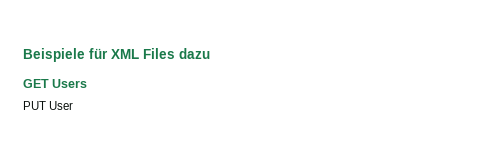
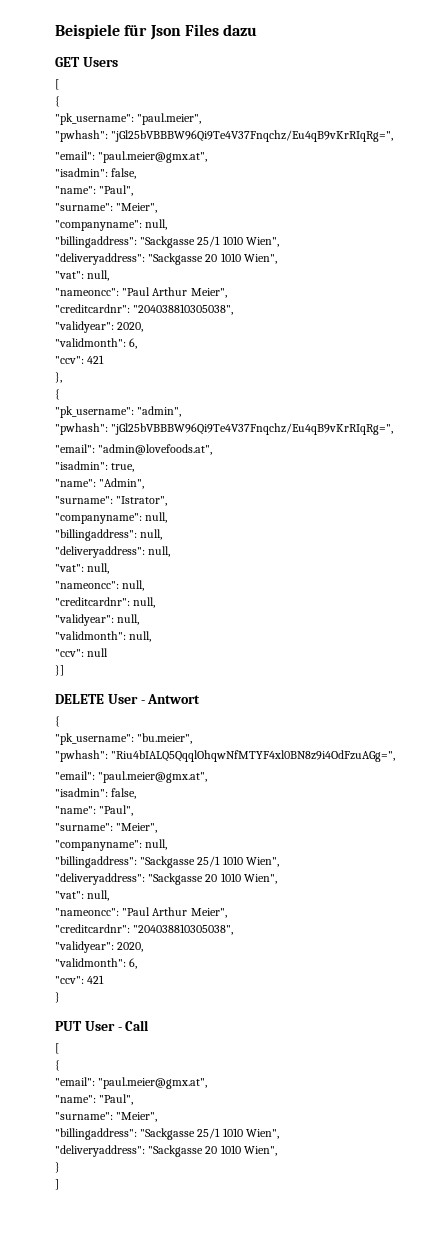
- Beispiele für XML Files dazu
+ Beispiele für Json Files dazu
  GET Users
- PUT User
+ [
+ {
+ "pk_username": "paul.meier",
+ "pwhash": "jGl25bVBBBW96Qi9Te4V37Fnqchz/Eu4qB9vKrRIqRg=",
+ "email": "paul.meier@gmx.at",
+ "isadmin": false,
+ "name": "Paul",
+ "surname": "Meier",
+ "companyname": null,
+ "billingaddress": "Sackgasse 25/1 1010 Wien",
+ "deliveryaddress": "Sackgasse 20 1010 Wien",
+ "vat": null,
+ "nameoncc": "Paul Arthur Meier",
+ "creditcardnr": "204038810305038",
+ "validyear": 2020,
+ "validmonth": 6,
+ "ccv": 421
+ },
+ {
+ "pk_username": "admin",
+ "pwhash": "jGl25bVBBBW96Qi9Te4V37Fnqchz/Eu4qB9vKrRIqRg=",
+ "email": "admin@lovefoods.at",
+ "isadmin": true,
+ "name": "Admin",
+ "surname": "Istrator",
+ "companyname": null,
+ "billingaddress": null,
+ "deliveryaddress": null,
+ "vat": null,
+ "nameoncc": null,
+ "creditcardnr": null,
+ "validyear": null,
+ "validmonth": null,
+ "ccv": null
+ }]
+ DELETE User - Antwort
+ {
+ "pk_username": "bu.meier",
+ "pwhash": "Riu4bIALQ5QqqlOhqwNfMTYF4xl0BN8z9i4OdFzuAGg=",
+ "email": "paul.meier@gmx.at",
+ "isadmin": false,
+ "name": "Paul",
+ "surname": "Meier",
+ "companyname": null,
+ "billingaddress": "Sackgasse 25/1 1010 Wien",
+ "deliveryaddress": "Sackgasse 20 1010 Wien",
+ "vat": null,
+ "nameoncc": "Paul Arthur Meier",
+ "creditcardnr": "204038810305038",
+ "validyear": 2020,
+ "validmonth": 6,
+ "ccv": 421
+ }
+ PUT User - Call
+ [
+ {
+ "email": "paul.meier@gmx.at",
+ "name": "Paul",
+ "surname": "Meier",
+ "billingaddress": "Sackgasse 25/1 1010 Wien",
+ "deliveryaddress": "Sackgasse 20 1010 Wien",
+ }
+ ]

